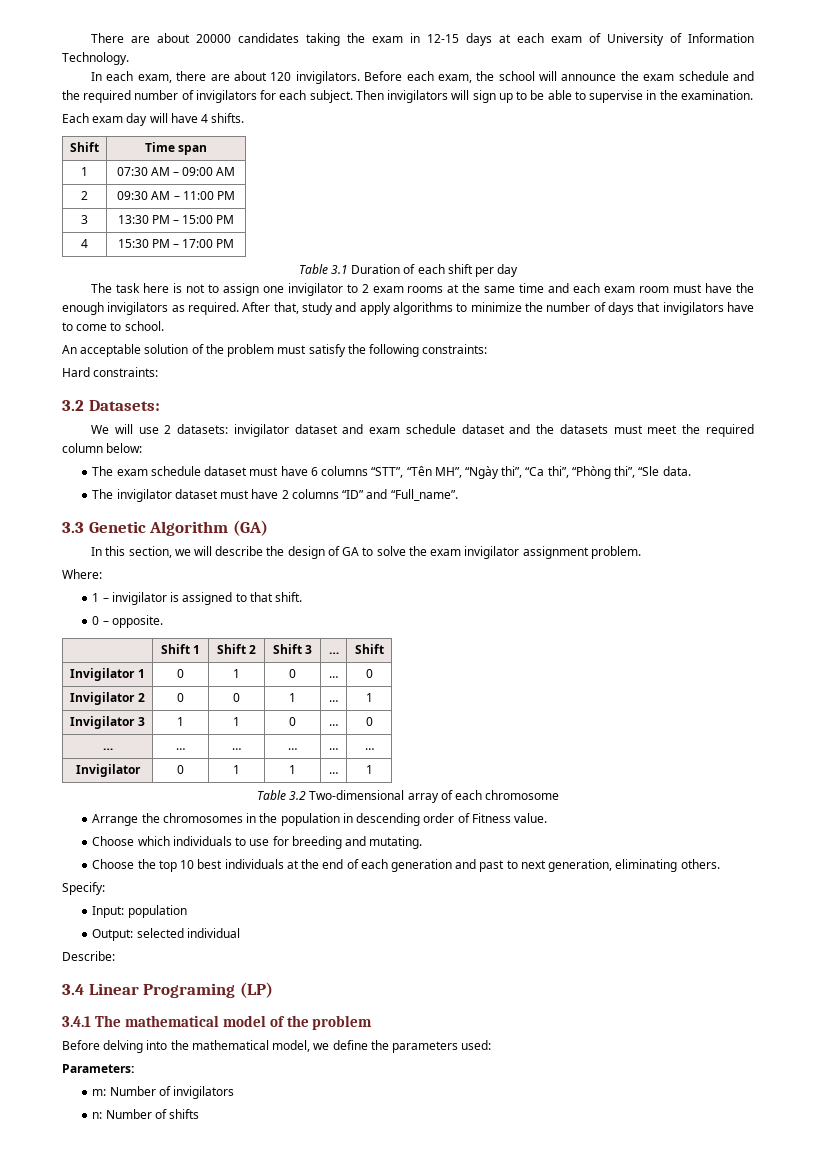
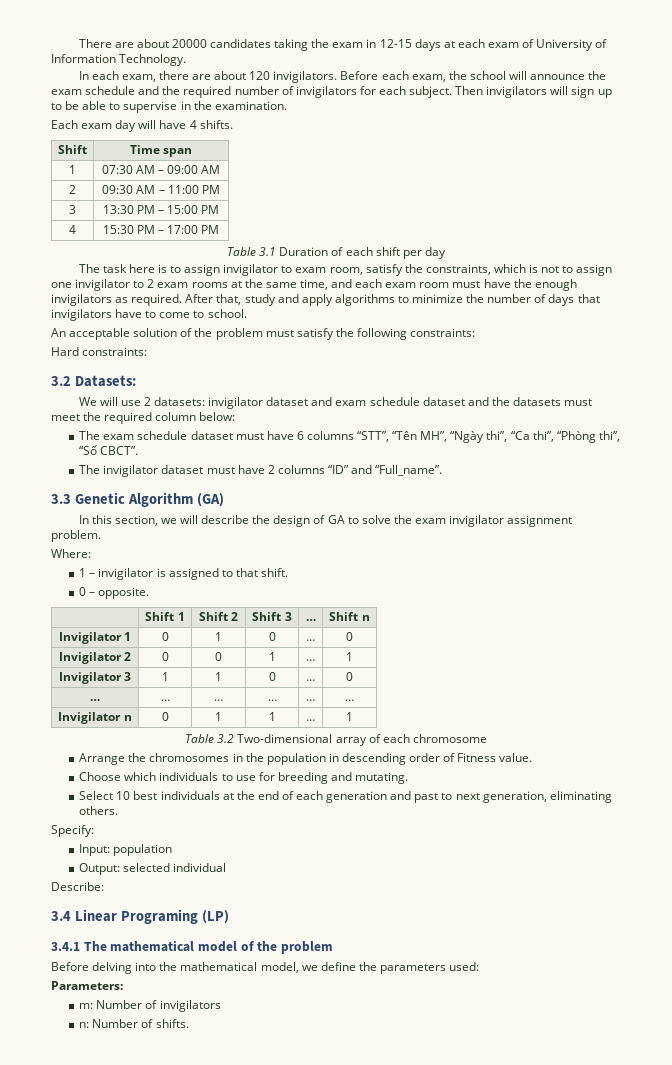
- The task here is not to assign one invigilator to 2 exam rooms at the same time and each exam room must have the enough invigilators as required.
+ The task here is to assign invigilator to exam room, satisfy the constraints, which is not to assign one invigilator to 2 exam rooms at the same time, and each exam room must have the enough invigilators as required.
- The exam schedule dataset must have 6 columns “STT”, “Tên MH”, “Ngày thi”, “Ca thi”, “Phòng thi”, “Sle data.
+ The exam schedule dataset must have 6 columns “STT”, “Tên MH”, “Ngày thi”, “Ca thi”, “Phòng thi”, “Số CBCT”.
- | Shift 1 | Shift 2 | Shift 3 | … | Shift
+ | Shift 1 | Shift 2 | Shift 3 | … | Shift n
- Invigilator | 0 | 1 | 1 | … | 1
+ Invigilator n | 0 | 1 | 1 | … | 1
- Choose the top 10 best individuals at the end of each generation and past to next generation, eliminating others.
+ Select 10 best individuals at the end of each generation and past to next generation, eliminating others.
- n: Number of shifts
+ n: Number of shifts.

